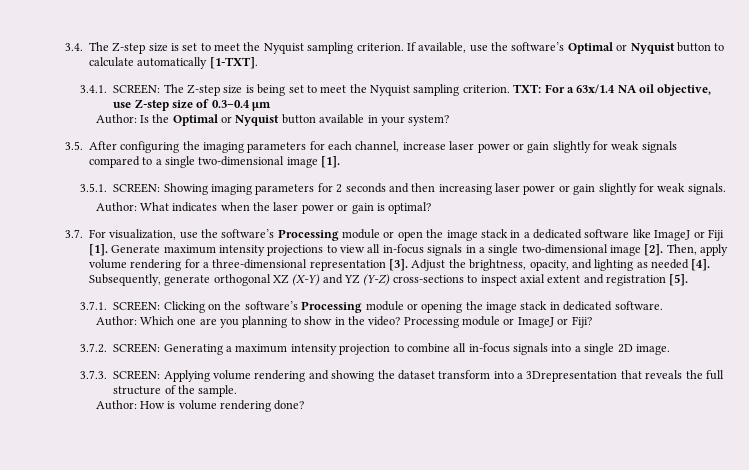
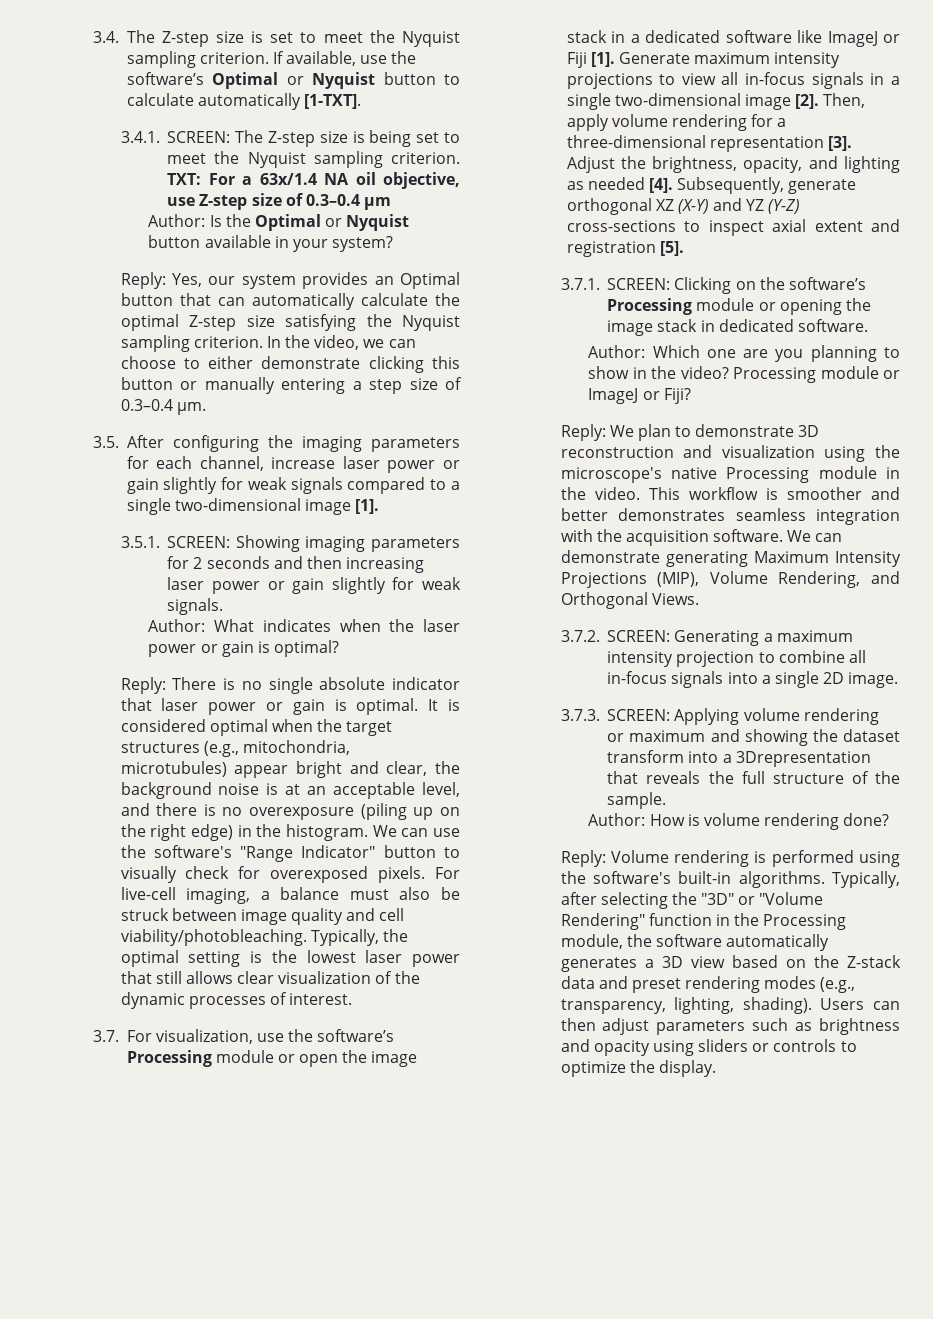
+ Reply: Yes, our system provides an Optimal button that can automatically calculate the optimal Z-step size satisfying the Nyquist sampling criterion. In the video, we can choose to either demonstrate clicking this button or manually entering a step size of 0.3–0.4 µm.
+ Reply: There is no single absolute indicator that laser power or gain is optimal. It is considered optimal when the target structures (e.g., mitochondria, microtubules) appear bright and clear, the background noise is at an acceptable level, and there is no overexposure (piling up on the right edge) in the histogram. We can use the software's "Range Indicator" button to visually check for overexposed pixels. For live-cell imaging, a balance must also be struck between image quality and cell viability/photobleaching. Typically, the optimal setting is the lowest laser power that still allows clear visualization of the dynamic processes of interest.
+ Reply: We plan to demonstrate 3D reconstruction and visualization using the microscope's native Processing module in the video. This workflow is smoother and better demonstrates seamless integration with the acquisition software. We can demonstrate generating Maximum Intensity Projections (MIP), Volume Rendering, and Orthogonal Views.
- 3.7.3. SCREEN: Applying volume rendering and showing the dataset transform into a 3Drepresentation that reveals the full structure of the sample.
+ 3.7.3. SCREEN: Applying volume rendering or maximum and showing the dataset transform into a 3Drepresentation that reveals the full structure of the sample.
+ Reply: Volume rendering is performed using the software's built-in algorithms. Typically, after selecting the "3D" or "Volume Rendering" function in the Processing module, the software automatically generates a 3D view based on the Z-stack data and preset rendering modes (e.g., transparency, lighting, shading). Users can then adjust parameters such as brightness and opacity using sliders or controls to optimize the display.

